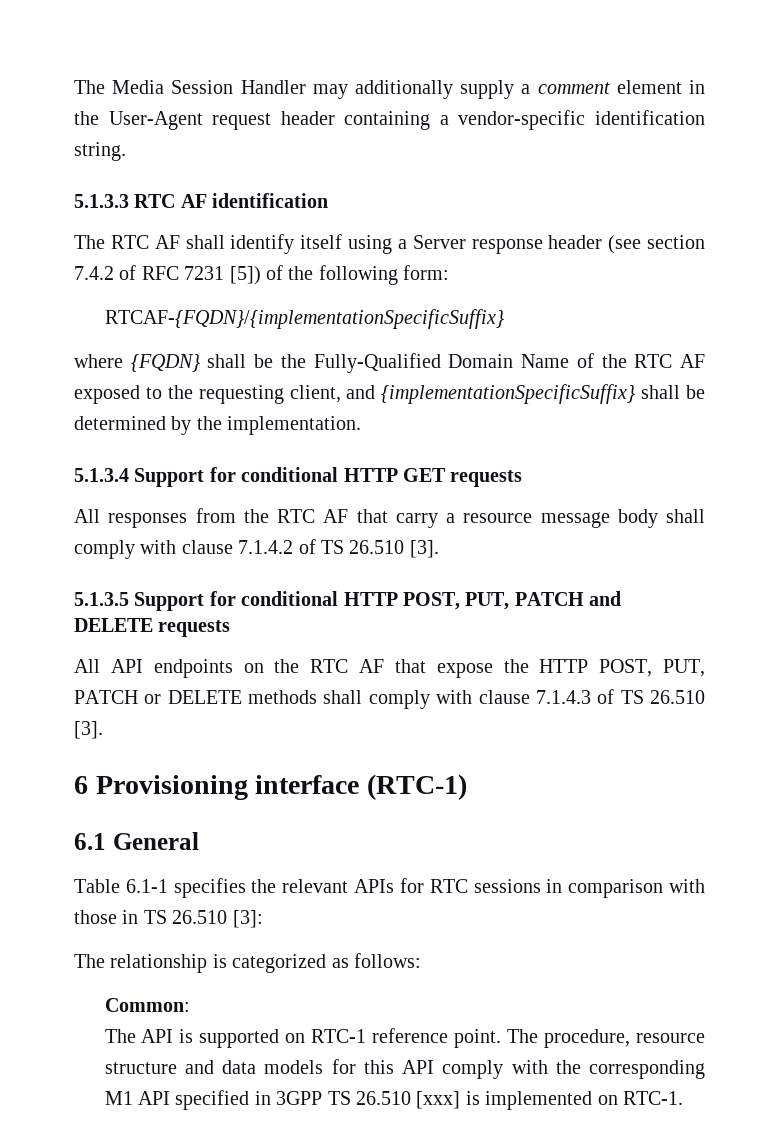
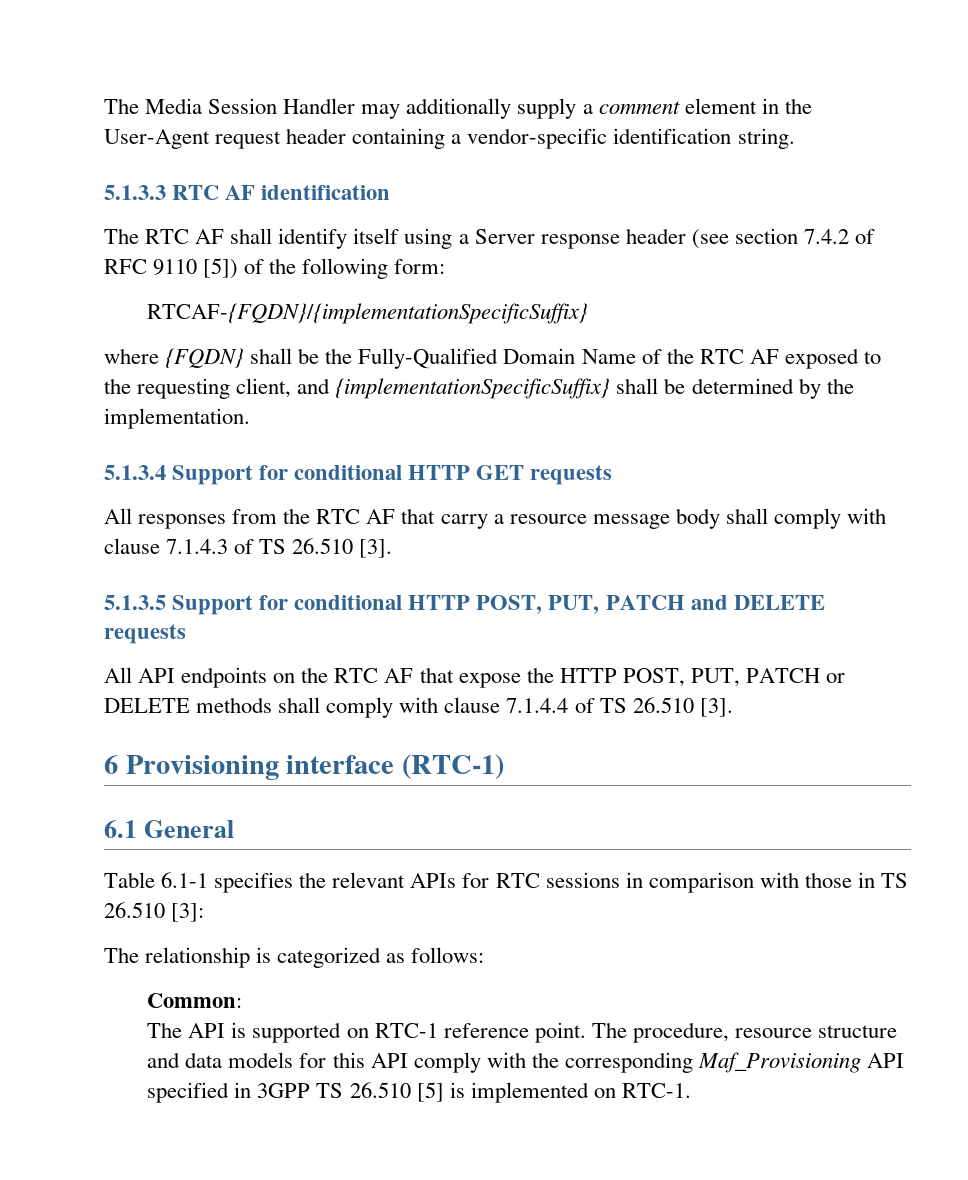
- The RTC AF shall identify itself using a Server response header (see section 7.4.2 of RFC 7231 [5]) of the following form:
+ The RTC AF shall identify itself using a Server response header (see section 7.4.2 of RFC 9110 [5]) of the following form:
- All responses from the RTC AF that carry a resource message body shall comply with clause 7.1.4.2 of TS 26.510 [3].
+ All responses from the RTC AF that carry a resource message body shall comply with clause 7.1.4.3 of TS 26.510 [3].
- All API endpoints on the RTC AF that expose the HTTP POST, PUT, PATCH or DELETE methods shall comply with clause 7.1.4.3 of TS 26.510 [3].
+ All API endpoints on the RTC AF that expose the HTTP POST, PUT, PATCH or DELETE methods shall comply with clause 7.1.4.4 of TS 26.510 [3].
- The procedure, resource structure and data models for this API comply with the corresponding M1 API specified in 3GPP TS 26.510 [xxx] is implemented on RTC-1.
+ The procedure, resource structure and data models for this API comply with the corresponding Maf_Provisioning API specified in 3GPP TS 26.510 [5] is implemented on RTC-1.

